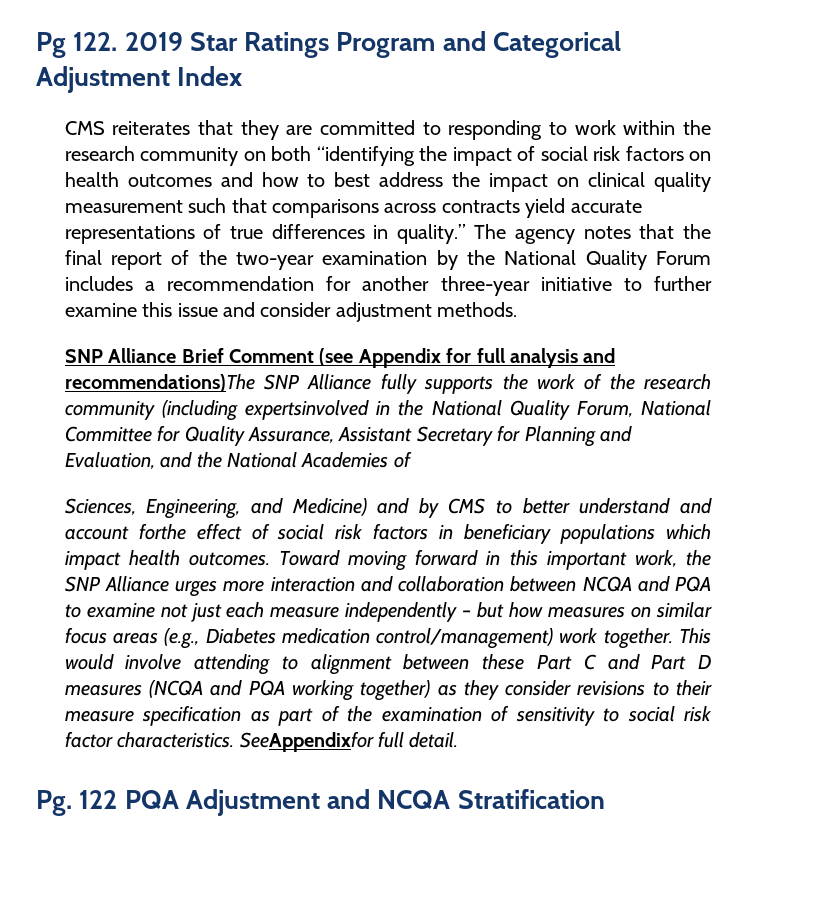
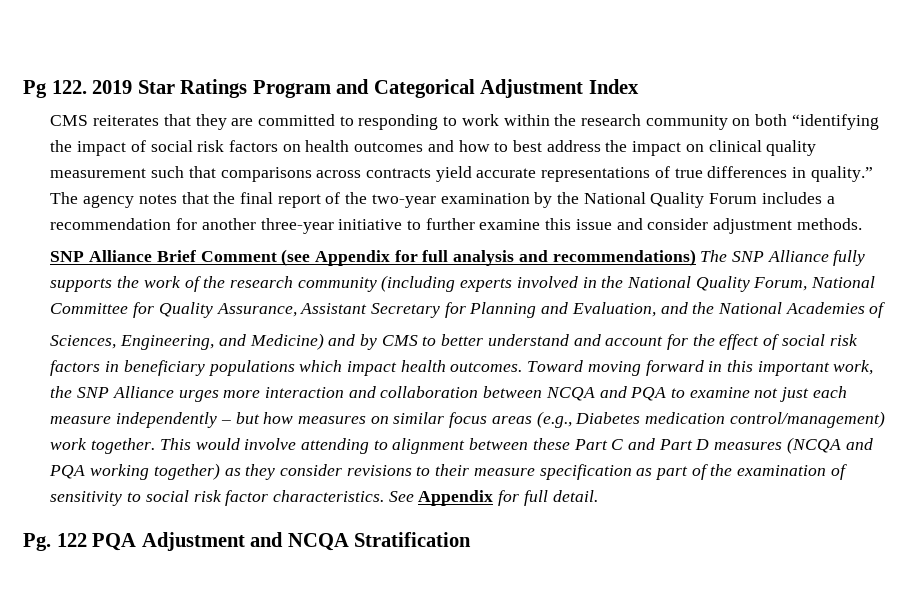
- SNP Alliance Brief Comment (see Appendix for full analysis and recommendations)The SNP Alliance fully supports the work of the research community (including expertsinvolved in the National Quality Forum, National Committee for Quality Assurance, Assistant Secretary for Planning and Evaluation, and the National Academies of
+ SNP Alliance Brief Comment (see Appendix for full analysis and recommendations) The SNP Alliance fully supports the work of the research community (including experts involved in the National Quality Forum, National Committee for Quality Assurance, Assistant Secretary for Planning and Evaluation, and the National Academies of
- Sciences, Engineering, and Medicine) and by CMS to better understand and account forthe effect of social risk factors in beneficiary populations which impact health outcomes.
+ Sciences, Engineering, and Medicine) and by CMS to better understand and account for the effect of social risk factors in beneficiary populations which impact health outcomes.
- SeeAppendixfor full detail.
+ See Appendix for full detail.

